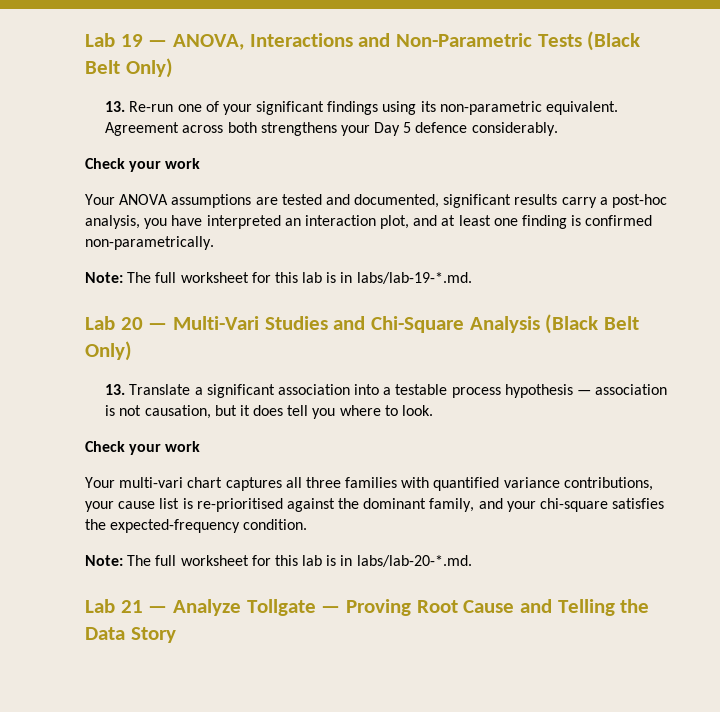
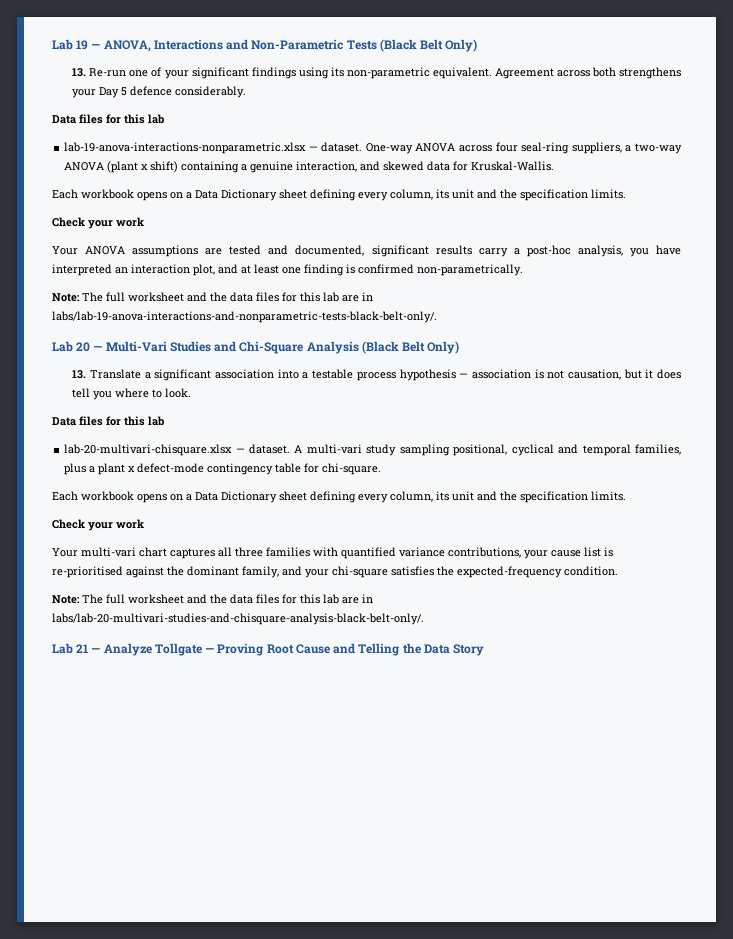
  Agreement across both strengthens your Day 5 defence considerably.
+ Data files for this lab
+ lab-19-anova-interactions-nonparametric.xlsx — dataset. One-way ANOVA across four seal-ring suppliers, a two-way ANOVA (plant x shift) containing a genuine interaction, and skewed data for Kruskal-Wallis.
+ Each workbook opens on a Data Dictionary sheet defining every column, its unit and the specification limits.
- Note: The full worksheet for this lab is in labs/lab-19-*.md.
+ Note: The full worksheet and the data files for this lab are in labs/lab-19-anova-interactions-and-nonparametric-tests-black-belt-only/.
  13. Translate a significant association into a testable process hypothesis — association is not causation, but it does tell you where to look.
+ Data files for this lab
+ lab-20-multivari-chisquare.xlsx — dataset. A multi-vari study sampling positional, cyclical and temporal families, plus a plant x defect-mode contingency table for chi-square.
+ Each workbook opens on a Data Dictionary sheet defining every column, its unit and the specification limits.
- Note: The full worksheet for this lab is in labs/lab-20-*.md.
+ Note: The full worksheet and the data files for this lab are in labs/lab-20-multivari-studies-and-chisquare-analysis-black-belt-only/.

